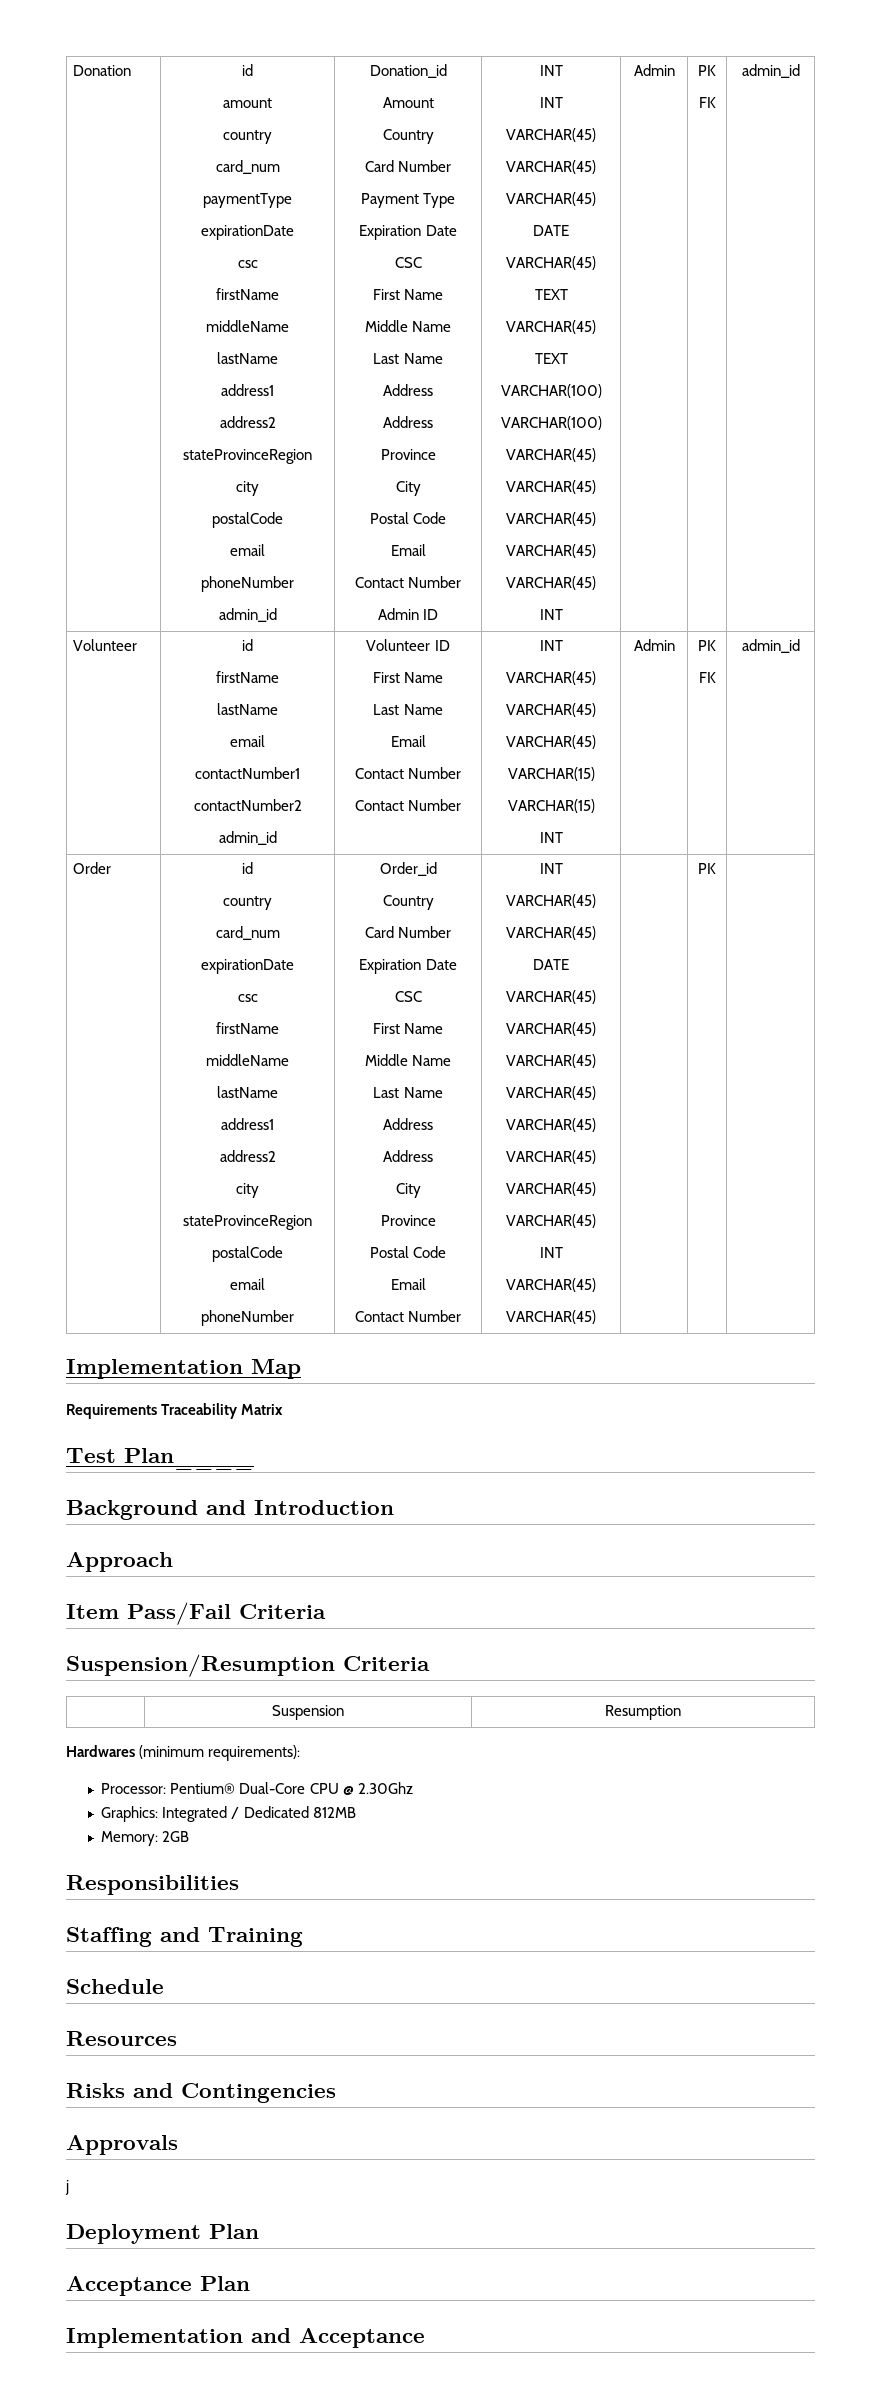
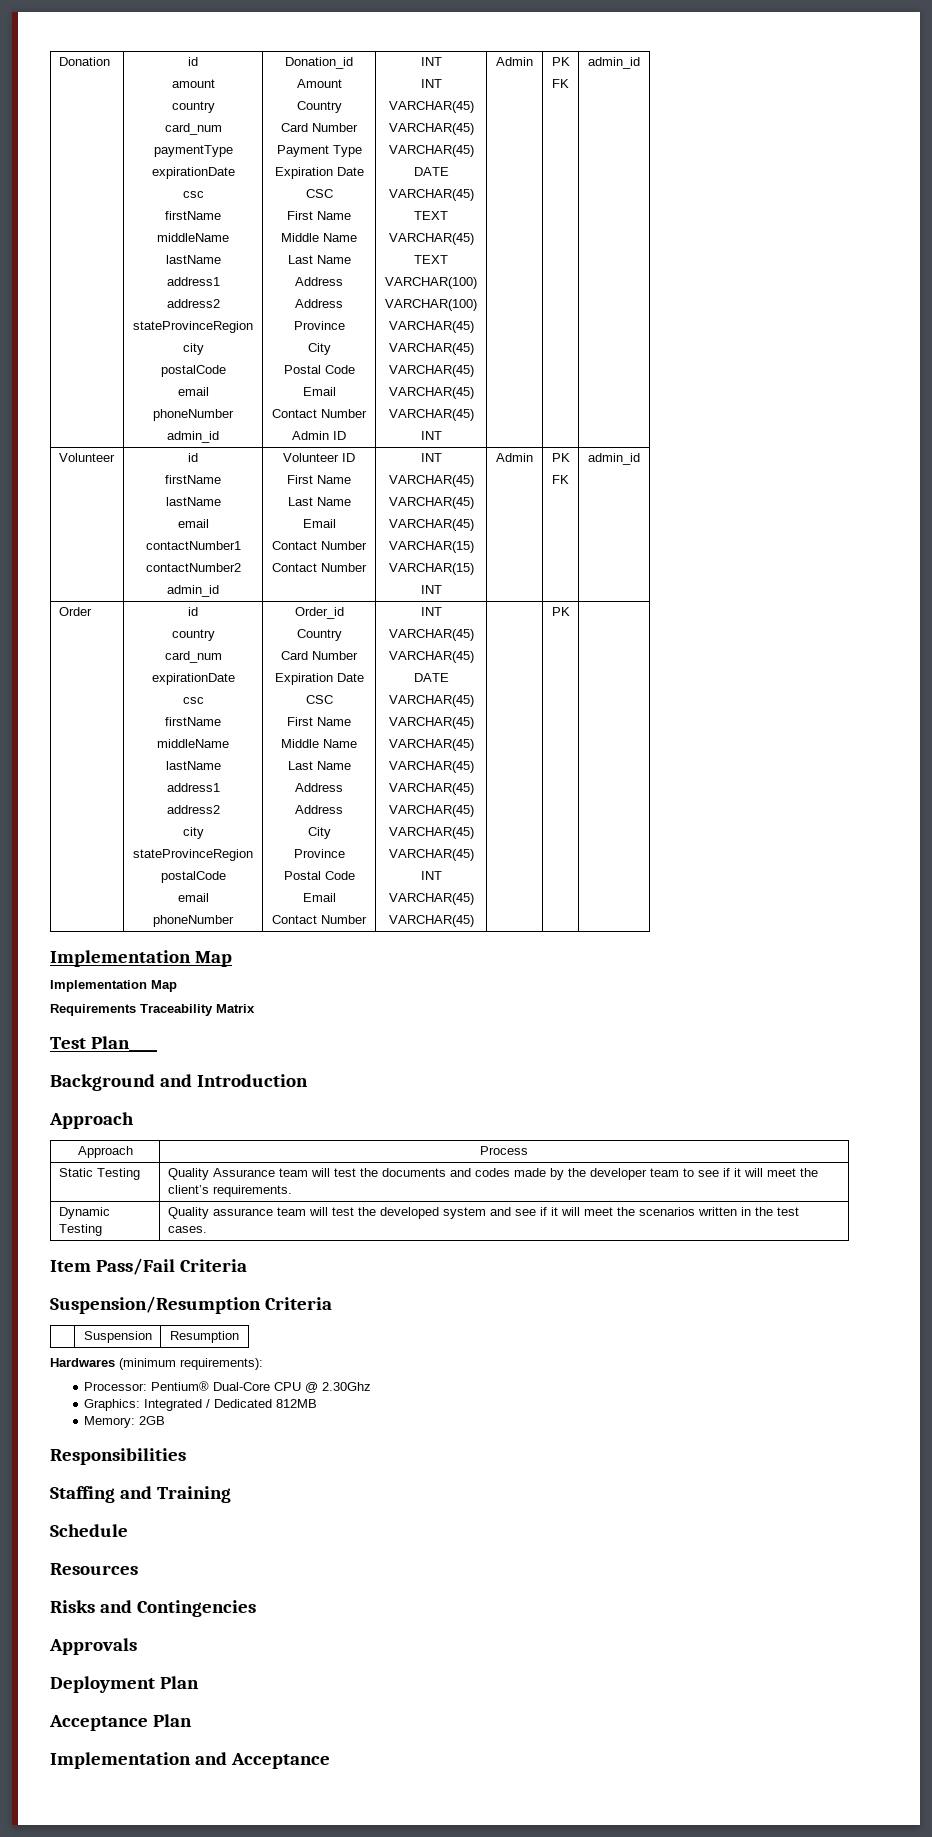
  PK |
+ Implementation Map
+ Approach | Process
+ Static Testing | Quality Assurance team will test the documents and codes made by the developer team to see if it will meet the client’s requirements.
+ Dynamic Testing | Quality assurance team will test the developed system and see if it will meet the scenarios written in the test cases.
- j

